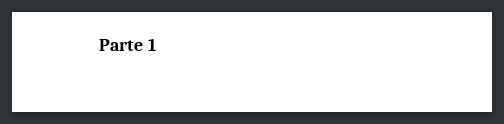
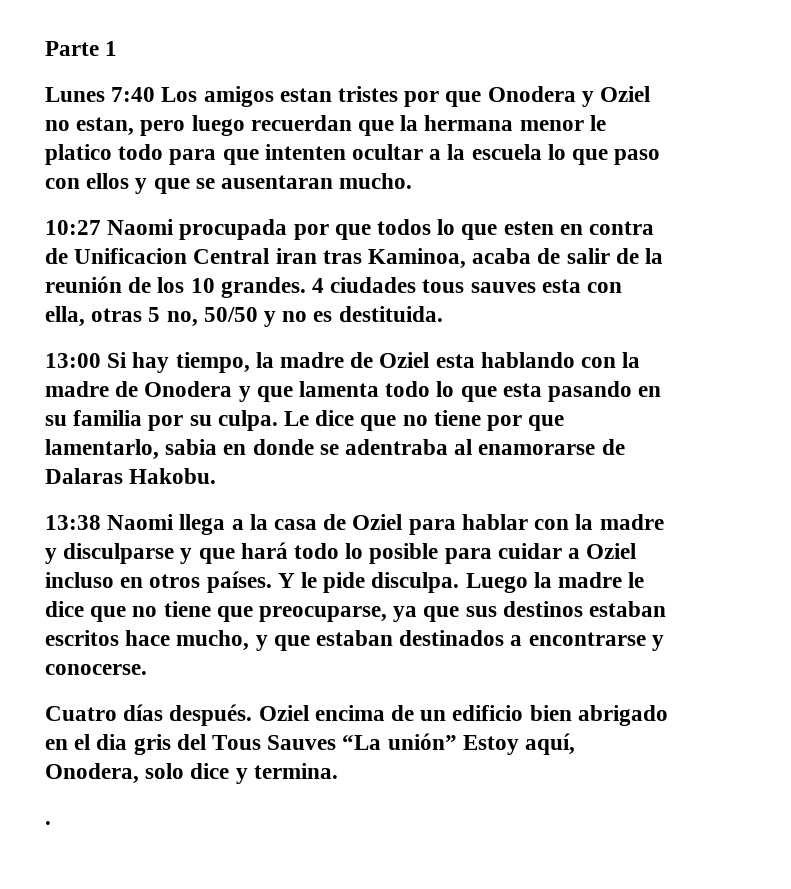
+ Lunes 7:40 Los amigos estan tristes por que Onodera y Oziel no estan, pero luego recuerdan que la hermana menor le platico todo para que intenten ocultar a la escuela lo que paso con ellos y que se ausentaran mucho.
+ 10:27 Naomi procupada por que todos lo que esten en contra de Unificacion Central iran tras Kaminoa, acaba de salir de la reunión de los 10 grandes. 4 ciudades tous sauves esta con ella, otras 5 no, 50/50 y no es destituida.
+ 13:00 Si hay tiempo, la madre de Oziel esta hablando con la madre de Onodera y que lamenta todo lo que esta pasando en su familia por su culpa. Le dice que no tiene por que lamentarlo, sabia en donde se adentraba al enamorarse de Dalaras Hakobu.
+ 13:38 Naomi llega a la casa de Oziel para hablar con la madre y disculparse y que hará todo lo posible para cuidar a Oziel incluso en otros países. Y le pide disculpa. Luego la madre le dice que no tiene que preocuparse, ya que sus destinos estaban escritos hace mucho, y que estaban destinados a encontrarse y conocerse.
+ Cuatro días después. Oziel encima de un edificio bien abrigado en el dia gris del Tous Sauves “La unión” Estoy aquí, Onodera, solo dice y termina.
+ .

